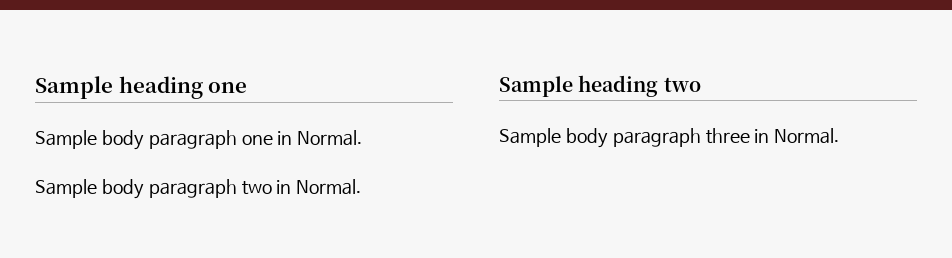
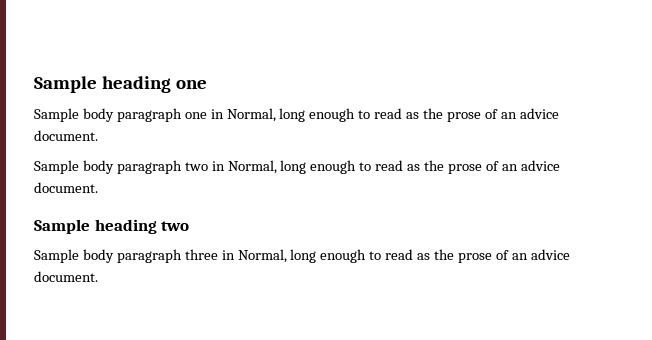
- Sample body paragraph one in Normal.
+ Sample body paragraph one in Normal, long enough to read as the prose of an advice document.
- Sample body paragraph two in Normal.
+ Sample body paragraph two in Normal, long enough to read as the prose of an advice document.
- Sample body paragraph three in Normal.
+ Sample body paragraph three in Normal, long enough to read as the prose of an advice document.

